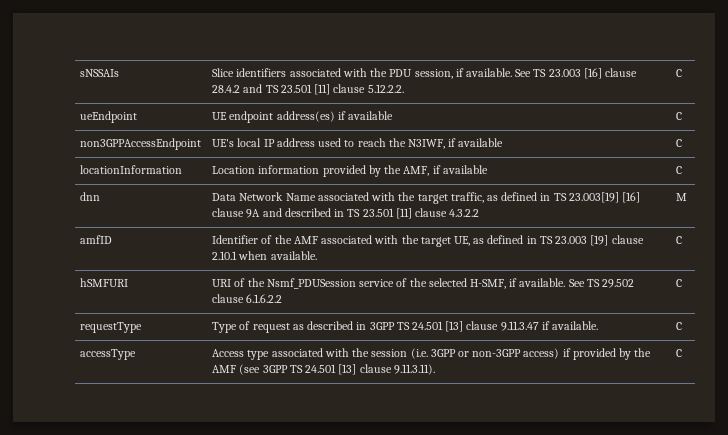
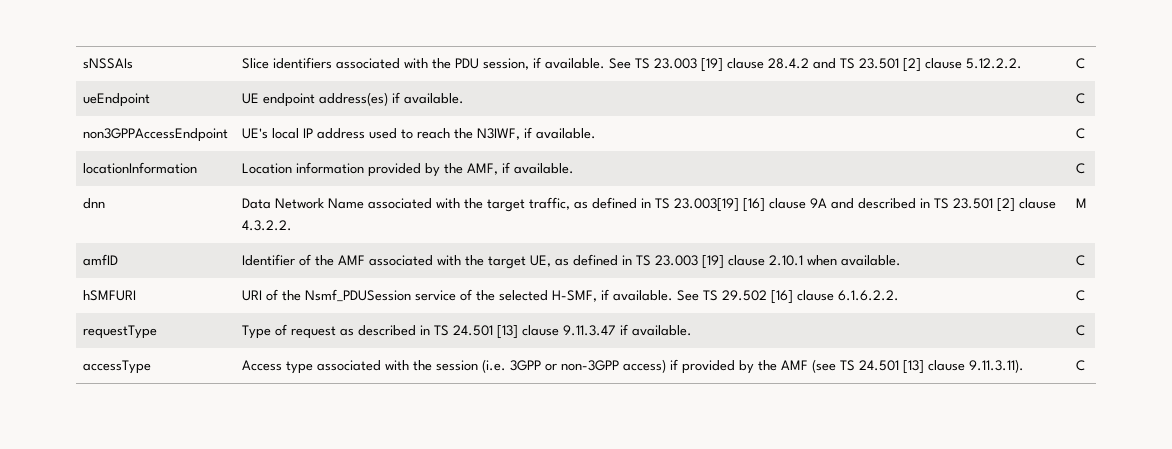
- sNSSAIs | Slice identifiers associated with the PDU session, if available. See TS 23.003 [16] clause 28.4.2 and TS 23.501 [11] clause 5.12.2.2. | C
+ sNSSAIs | Slice identifiers associated with the PDU session, if available. See TS 23.003 [19] clause 28.4.2 and TS 23.501 [2] clause 5.12.2.2. | C
- ueEndpoint | UE endpoint address(es) if available | C
+ ueEndpoint | UE endpoint address(es) if available. | C
- non3GPPAccessEndpoint | UE's local IP address used to reach the N3IWF, if available | C
+ non3GPPAccessEndpoint | UE's local IP address used to reach the N3IWF, if available. | C
- locationInformation | Location information provided by the AMF, if available | C
+ locationInformation | Location information provided by the AMF, if available. | C
- dnn | Data Network Name associated with the target traffic, as defined in TS 23.003[19] [16] clause 9A and described in TS 23.501 [11] clause 4.3.2.2 | M
+ dnn | Data Network Name associated with the target traffic, as defined in TS 23.003[19] [16] clause 9A and described in TS 23.501 [2] clause 4.3.2.2. | M
- hSMFURI | URI of the Nsmf_PDUSession service of the selected H-SMF, if available. See TS 29.502 clause 6.1.6.2.2 | C
+ hSMFURI | URI of the Nsmf_PDUSession service of the selected H-SMF, if available. See TS 29.502 [16] clause 6.1.6.2.2. | C
- requestType | Type of request as described in 3GPP TS 24.501 [13] clause 9.11.3.47 if available. | C
+ requestType | Type of request as described in TS 24.501 [13] clause 9.11.3.47 if available. | C
- accessType | Access type associated with the session (i.e. 3GPP or non-3GPP access) if provided by the AMF (see 3GPP TS 24.501 [13] clause 9.11.3.11). | C
+ accessType | Access type associated with the session (i.e. 3GPP or non-3GPP access) if provided by the AMF (see TS 24.501 [13] clause 9.11.3.11). | C

